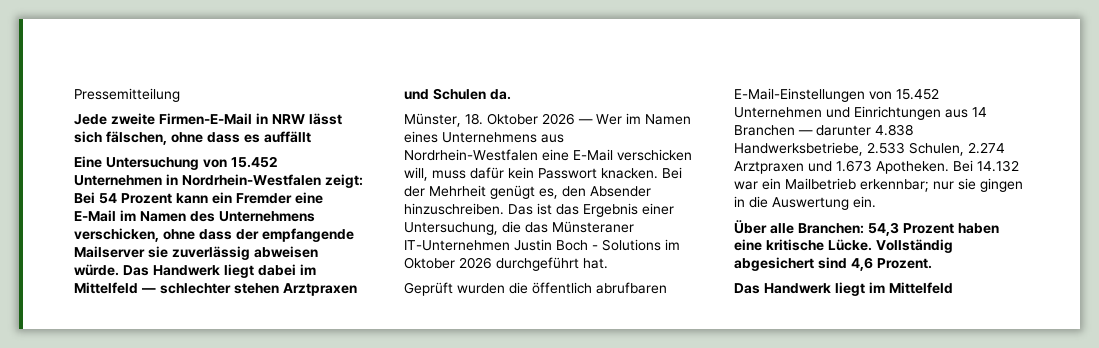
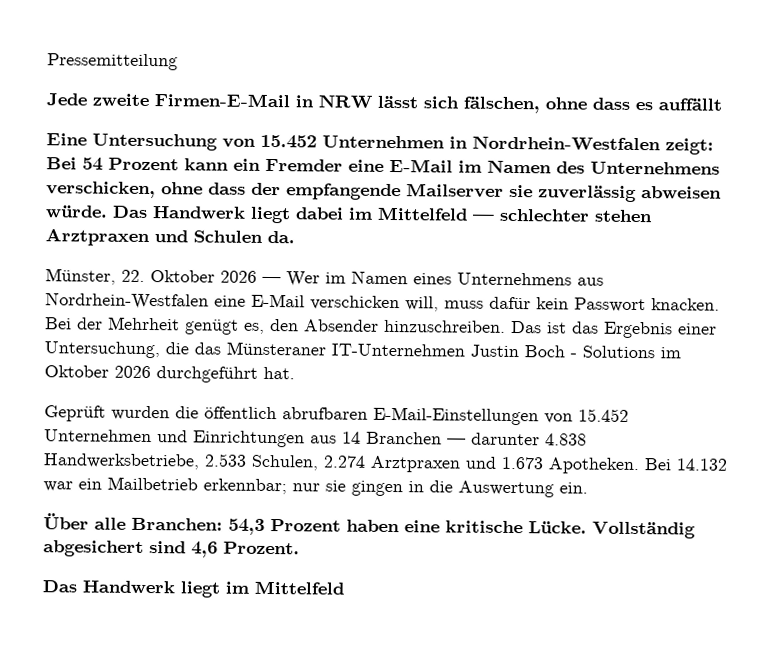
- Münster, 18. Oktober 2026 — Wer im Namen eines Unternehmens aus Nordrhein-Westfalen eine E-Mail verschicken will, muss dafür kein Passwort knacken.
+ Münster, 22. Oktober 2026 — Wer im Namen eines Unternehmens aus Nordrhein-Westfalen eine E-Mail verschicken will, muss dafür kein Passwort knacken.

